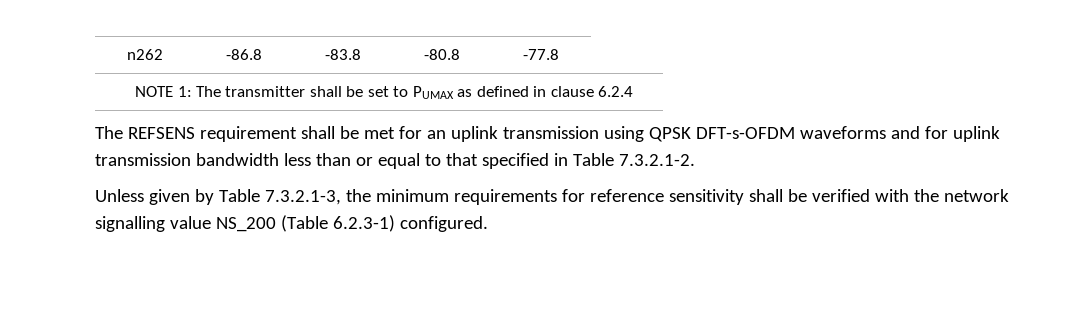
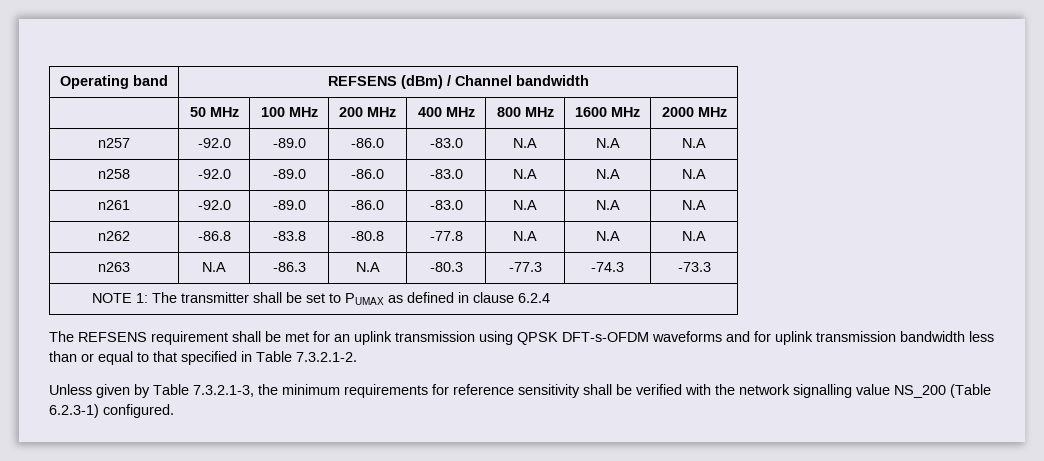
+ Operating band | REFSENS (dBm) / Channel bandwidth
+ | 50 MHz | 100 MHz | 200 MHz | 400 MHz | 800 MHz | 1600 MHz | 2000 MHz
+ n257 | -92.0 | -89.0 | -86.0 | -83.0 | N.A | N.A | N.A
+ n258 | -92.0 | -89.0 | -86.0 | -83.0 | N.A | N.A | N.A
+ n261 | -92.0 | -89.0 | -86.0 | -83.0 | N.A | N.A | N.A
- n262 | -86.8 | -83.8 | -80.8 | -77.8
+ n262 | -86.8 | -83.8 | -80.8 | -77.8 | N.A | N.A | N.A
+ n263 | N.A | -86.3 | N.A | -80.3 | -77.3 | -74.3 | -73.3

